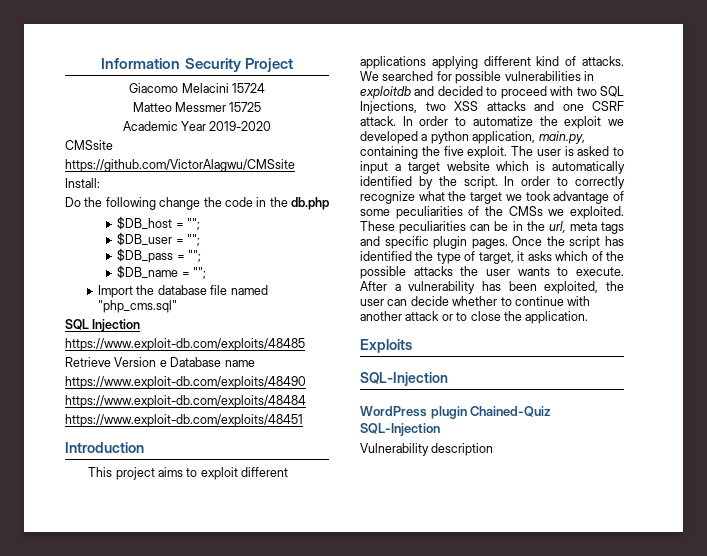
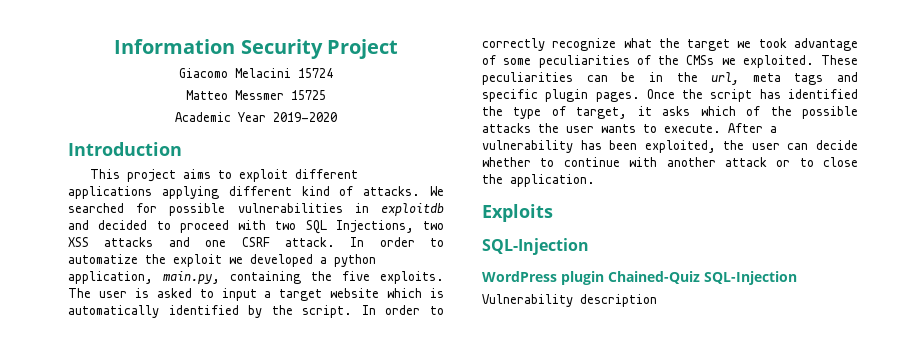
- CMSsite
- https://github.com/VictorAlagwu/CMSsite
- Install:
- Do the following change the code in the db.php
- $DB_host = "";
- $DB_user = "";
- $DB_pass = "";
- $DB_name = "";
- Import the database file named "php_cms.sql"
- SQL Injection
- https://www.exploit-db.com/exploits/48485
- Retrieve Version e Database name
- https://www.exploit-db.com/exploits/48490
- https://www.exploit-db.com/exploits/48484
- https://www.exploit-db.com/exploits/48451
- In order to automatize the exploit we developed a python application, main.py, containing the five exploit.
+ In order to automatize the exploit we developed a python application, main.py, containing the five exploits.

